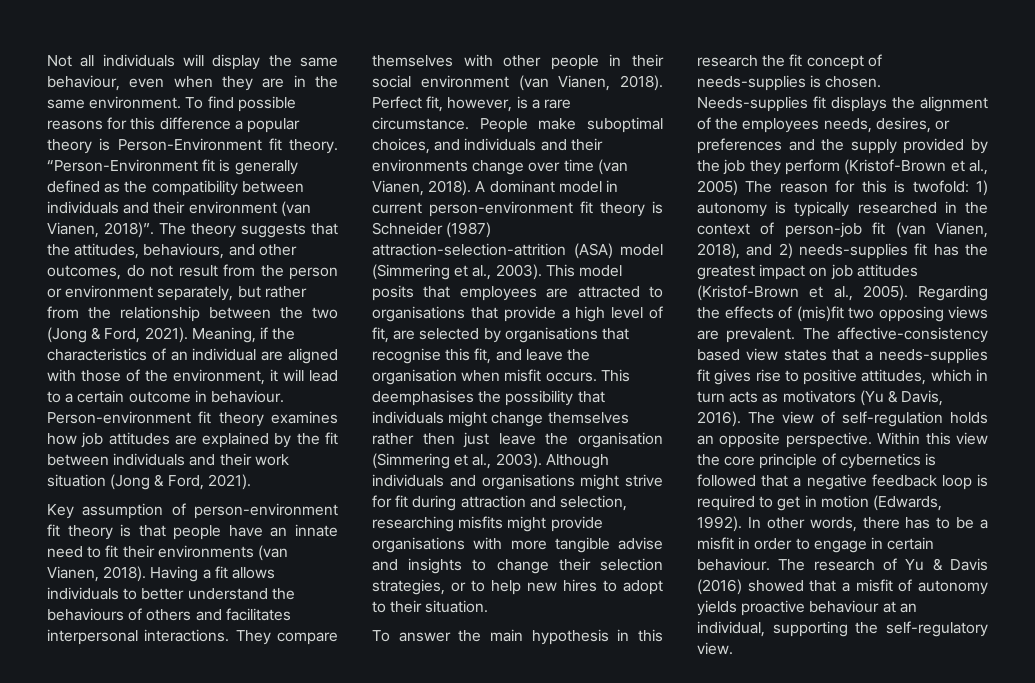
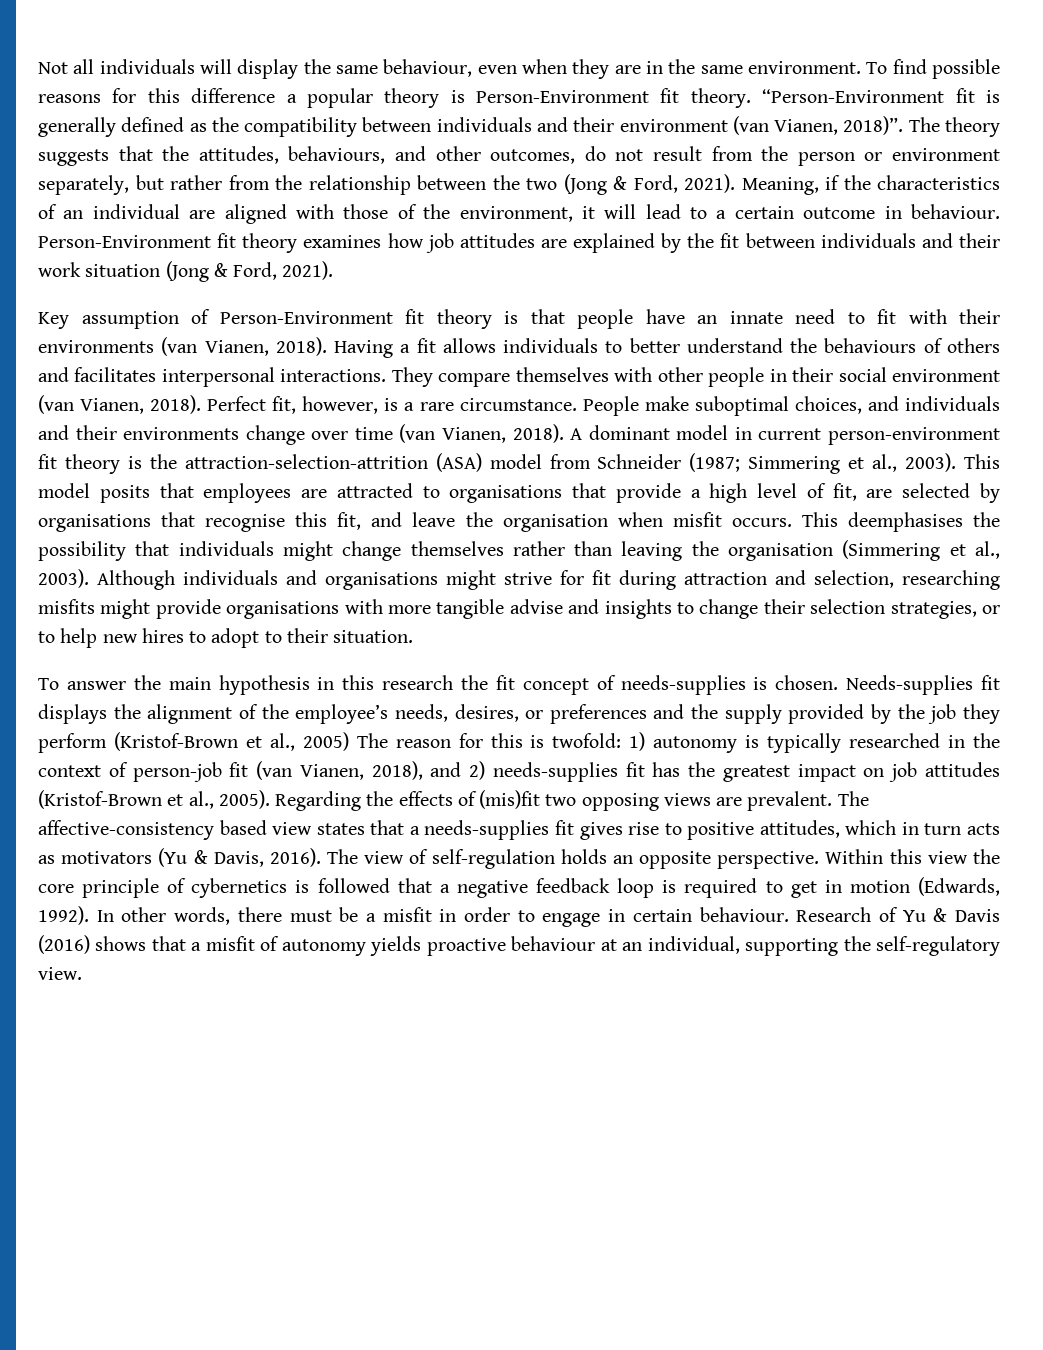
- Person-environment fit theory examines how job attitudes are explained by the fit between individuals and their work situation (Jong & Ford, 2021).
+ Person-Environment fit theory examines how job attitudes are explained by the fit between individuals and their work situation (Jong & Ford, 2021).
- Key assumption of person-environment fit theory is that people have an innate need to fit their environments (van Vianen, 2018).
+ Key assumption of Person-Environment fit theory is that people have an innate need to fit with their environments (van Vianen, 2018).
- A dominant model in current person-environment fit theory is Schneider (1987) attraction-selection-attrition (ASA) model (Simmering et al., 2003).
+ A dominant model in current person-environment fit theory is the attraction-selection-attrition (ASA) model from Schneider (1987; Simmering et al., 2003).
- This deemphasises the possibility that individuals might change themselves rather then just leave the organisation (Simmering et al., 2003).
+ This deemphasises the possibility that individuals might change themselves rather than leaving the organisation (Simmering et al., 2003).
- Needs-supplies fit displays the alignment of the employees needs, desires, or preferences and the supply provided by the job they perform (Kristof-Brown et al., 2005) The reason for this is twofold: 1) autonomy is typically researched in the context of person-job fit (van Vianen, 2018), and 2) needs-supplies fit has the greatest impact on job attitudes (Kristof-Brown et al., 2005).
+ Needs-supplies fit displays the alignment of the employee’s needs, desires, or preferences and the supply provided by the job they perform (Kristof-Brown et al., 2005) The reason for this is twofold: 1) autonomy is typically researched in the context of person-job fit (van Vianen, 2018), and 2) needs-supplies fit has the greatest impact on job attitudes (Kristof-Brown et al., 2005).
- In other words, there has to be a misfit in order to engage in certain behaviour.
+ In other words, there must be a misfit in order to engage in certain behaviour.
- The research of Yu & Davis (2016) showed that a misfit of autonomy yields proactive behaviour at an individual, supporting the self-regulatory view.
+ Research of Yu & Davis (2016) shows that a misfit of autonomy yields proactive behaviour at an individual, supporting the self-regulatory view.

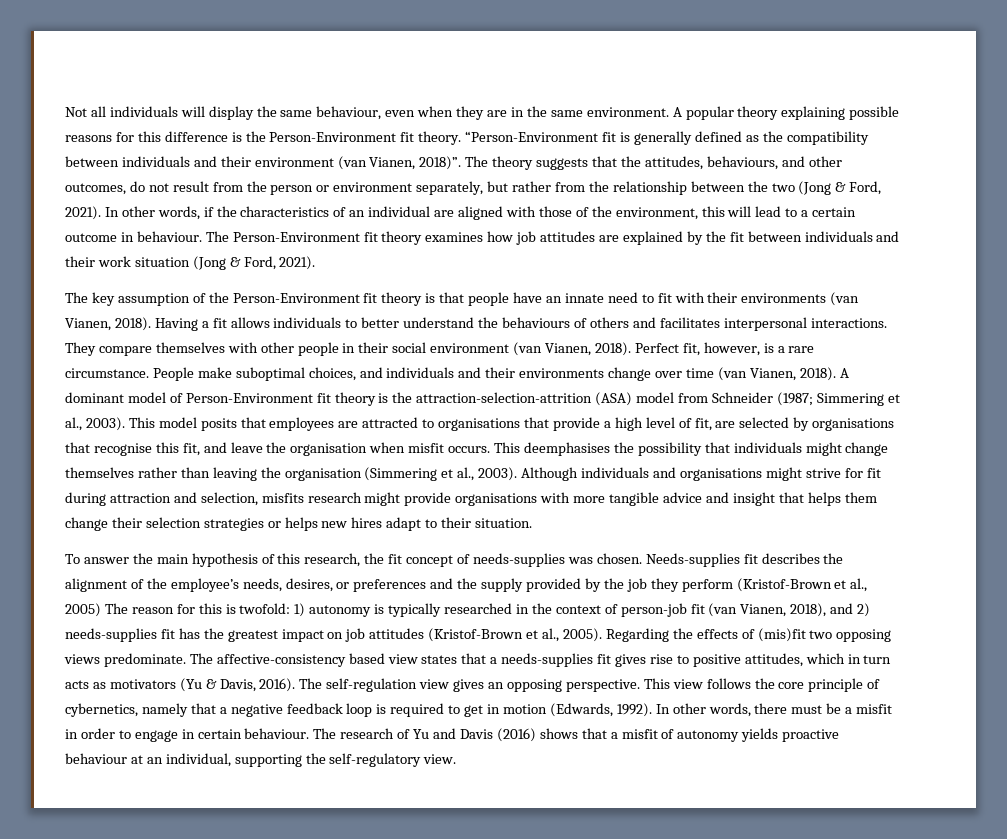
- To find possible reasons for this difference a popular theory is Person-Environment fit theory.
+ A popular theory explaining possible reasons for this difference is the Person-Environment fit theory.
- Meaning, if the characteristics of an individual are aligned with those of the environment, it will lead to a certain outcome in behaviour.
+ In other words, if the characteristics of an individual are aligned with those of the environment, this will lead to a certain outcome in behaviour.
- Person-Environment fit theory examines how job attitudes are explained by the fit between individuals and their work situation (Jong & Ford, 2021).
+ The Person-Environment fit theory examines how job attitudes are explained by the fit between individuals and their work situation (Jong & Ford, 2021).
- Key assumption of Person-Environment fit theory is that people have an innate need to fit with their environments (van Vianen, 2018).
+ The key assumption of the Person-Environment fit theory is that people have an innate need to fit with their environments (van Vianen, 2018).
- A dominant model in current person-environment fit theory is the attraction-selection-attrition (ASA) model from Schneider (1987; Simmering et al., 2003).
+ A dominant model of Person-Environment fit theory is the attraction-selection-attrition (ASA) model from Schneider (1987; Simmering et al., 2003).
- Although individuals and organisations might strive for fit during attraction and selection, researching misfits might provide organisations with more tangible advise and insights to change their selection strategies, or to help new hires to adopt to their situation.
+ Although individuals and organisations might strive for fit during attraction and selection, misfits research might provide organisations with more tangible advice and insight that helps them change their selection strategies or helps new hires adapt to their situation.
- To answer the main hypothesis in this research the fit concept of needs-supplies is chosen.
+ To answer the main hypothesis of this research, the fit concept of needs-supplies was chosen.
- Needs-supplies fit displays the alignment of the employee’s needs, desires, or preferences and the supply provided by the job they perform (Kristof-Brown et al., 2005) The reason for this is twofold: 1) autonomy is typically researched in the context of person-job fit (van Vianen, 2018), and 2) needs-supplies fit has the greatest impact on job attitudes (Kristof-Brown et al., 2005).
+ Needs-supplies fit describes the alignment of the employee’s needs, desires, or preferences and the supply provided by the job they perform (Kristof-Brown et al., 2005) The reason for this is twofold: 1) autonomy is typically researched in the context of person-job fit (van Vianen, 2018), and 2) needs-supplies fit has the greatest impact on job attitudes (Kristof-Brown et al., 2005).
- Regarding the effects of (mis)fit two opposing views are prevalent.
+ Regarding the effects of (mis)fit two opposing views predominate.
- The view of self-regulation holds an opposite perspective. Within this view the core principle of cybernetics is followed that a negative feedback loop is required to get in motion (Edwards, 1992).
+ The self-regulation view gives an opposing perspective. This view follows the core principle of cybernetics, namely that a negative feedback loop is required to get in motion (Edwards, 1992).
- Research of Yu & Davis (2016) shows that a misfit of autonomy yields proactive behaviour at an individual, supporting the self-regulatory view.
+ The research of Yu and Davis (2016) shows that a misfit of autonomy yields proactive behaviour at an individual, supporting the self-regulatory view.

